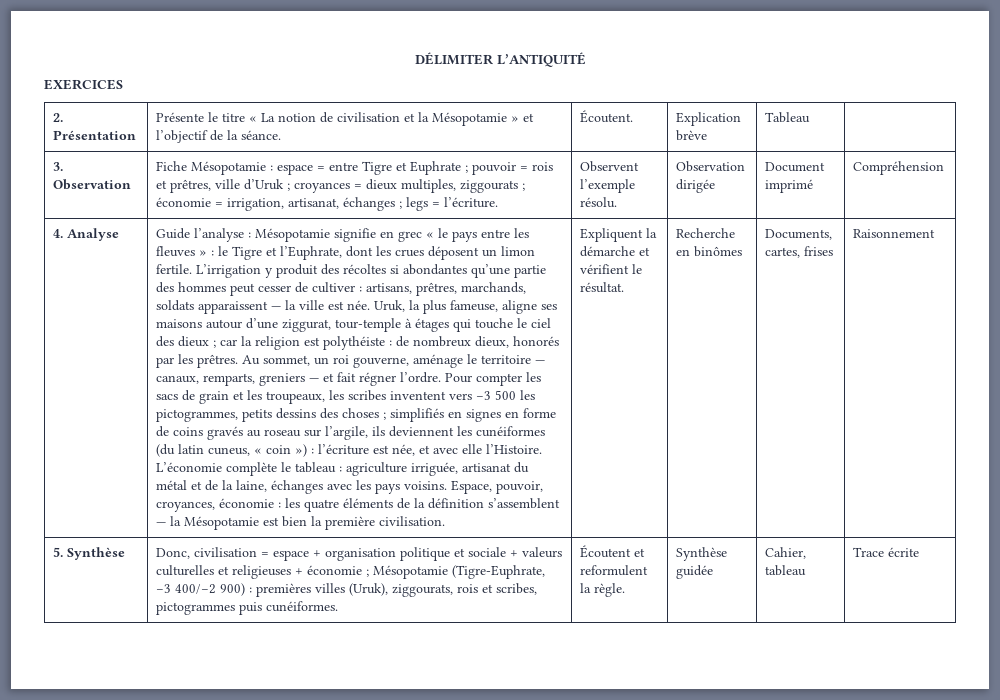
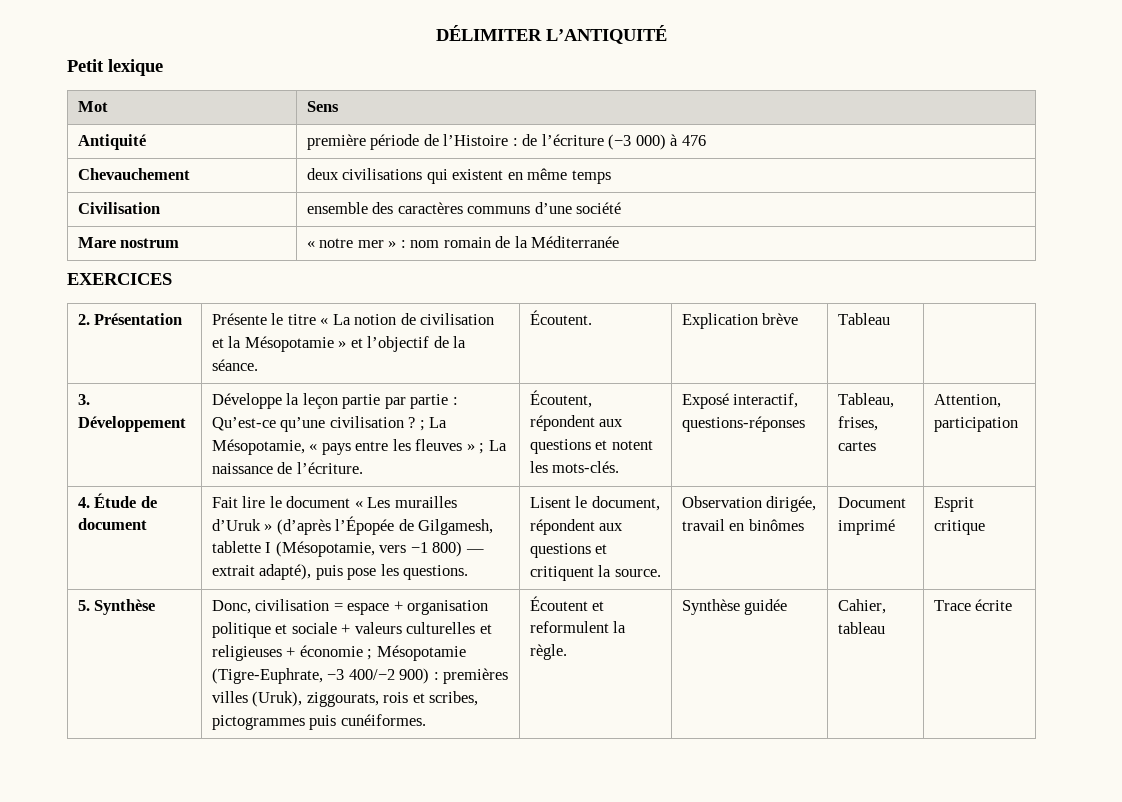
+ Petit lexique
+ Mot | Sens
+ Antiquité | première période de l’Histoire : de l’écriture (−3 000) à 476
+ Chevauchement | deux civilisations qui existent en même temps
+ Civilisation | ensemble des caractères communs d’une société
+ Mare nostrum | « notre mer » : nom romain de la Méditerranée
- 3. Observation | Fiche Mésopotamie : espace = entre Tigre et Euphrate ; pouvoir = rois et prêtres, ville d’Uruk ; croyances = dieux multiples, ziggourats ; économie = irrigation, artisanat, échanges ; legs = l’écriture. | Observent l’exemple résolu. | Observation dirigée | Document imprimé | Compréhension
- 4. Analyse | Guide l’analyse : Mésopotamie signifie en grec « le pays entre les fleuves » : le Tigre et l’Euphrate, dont les crues déposent un limon fertile. L’irrigation y produit des récoltes si abondantes qu’une partie des hommes peut cesser de cultiver : artisans, prêtres, marchands, soldats apparaissent — la ville est née. Uruk, la plus fameuse, aligne ses maisons autour d’une ziggurat, tour-temple à étages qui touche le ciel des dieux ; car la religion est polythéiste : de nombreux dieux, honorés par les prêtres. Au sommet, un roi gouverne, aménage le territoire — canaux, remparts, greniers — et fait régner l’ordre. Pour compter les sacs de grain et les troupeaux, les scribes inventent vers −3 500 les pictogrammes, petits dessins des choses ; simplifiés en signes en forme de coins gravés au roseau sur l’argile, ils deviennent les cunéiformes (du latin cuneus, « coin ») : l’écriture est née, et avec elle l’Histoire. L’économie complète le tableau : agriculture irriguée, artisanat du métal et de la laine, échanges avec les pays voisins. Espace, pouvoir, croyances, économie : les quatre éléments de la définition s’assemblent — la Mésopotamie est bien la première civilisation. | Expliquent la démarche et vérifient le résultat. | Recherche en binômes | Documents, cartes, frises | Raisonnement
+ 3. Développement | Développe la leçon partie par partie : Qu’est-ce qu’une civilisation ? ; La Mésopotamie, « pays entre les fleuves » ; La naissance de l’écriture. | Écoutent, répondent aux questions et notent les mots-clés. | Exposé interactif, questions-réponses | Tableau, frises, cartes | Attention, participation
+ 4. Étude de document | Fait lire le document « Les murailles d’Uruk » (d’après l’Épopée de Gilgamesh, tablette I (Mésopotamie, vers −1 800) — extrait adapté), puis pose les questions. | Lisent le document, répondent aux questions et critiquent la source. | Observation dirigée, travail en binômes | Document imprimé | Esprit critique

